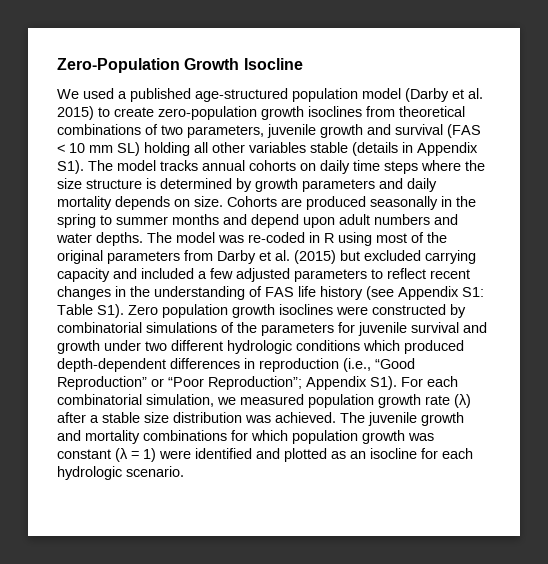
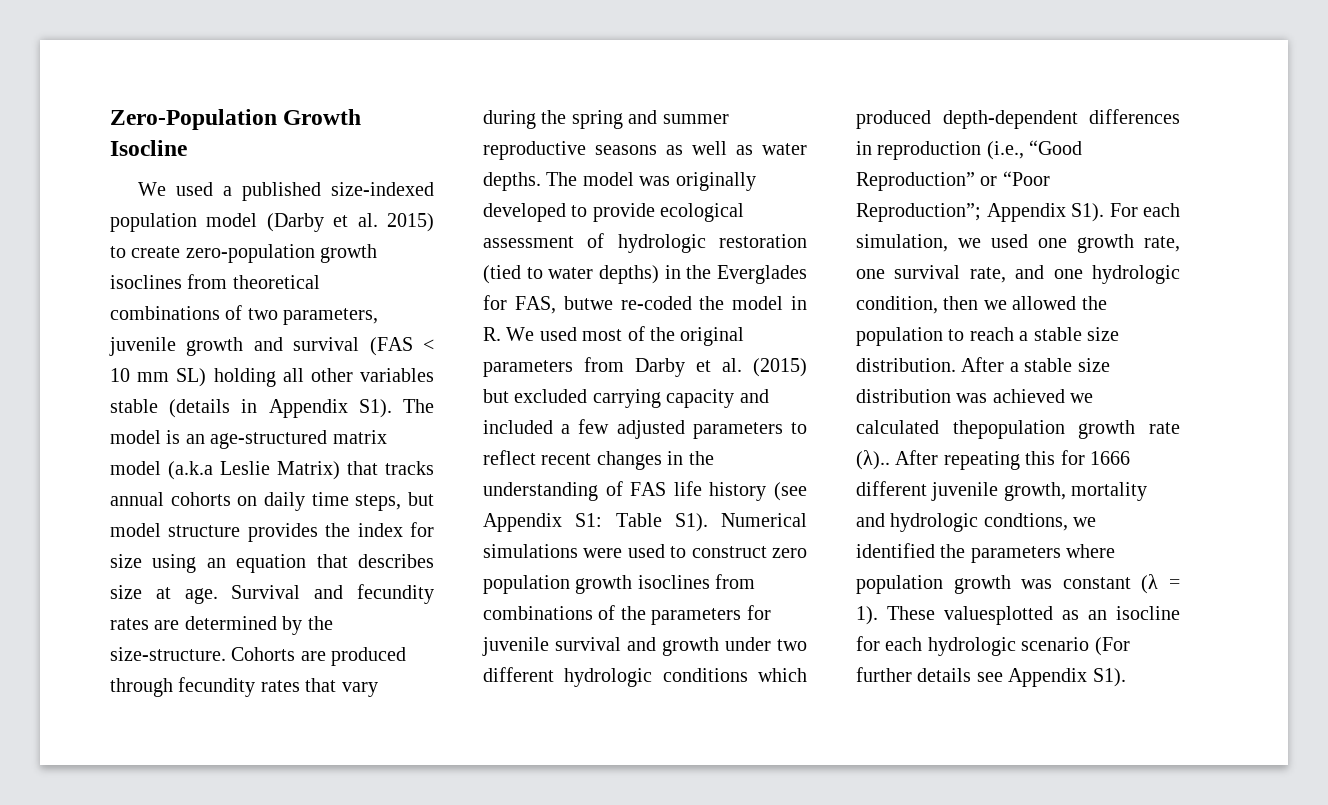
- We used a published age-structured population model (Darby et al. 2015) to create zero-population growth isoclines from theoretical combinations of two parameters, juvenile growth and survival (FAS < 10 mm SL) holding all other variables stable (details in Appendix S1). The model tracks annual cohorts on daily time steps where the size structure is determined by growth parameters and daily mortality depends on size. Cohorts are produced seasonally in the spring to summer months and depend upon adult numbers and water depths.
+ We used a published size-indexed population model (Darby et al. 2015) to create zero-population growth isoclines from theoretical combinations of two parameters, juvenile growth and survival (FAS < 10 mm SL) holding all other variables stable (details in Appendix S1). The model is an age-structured matrix model (a.k.a Leslie Matrix) that tracks annual cohorts on daily time steps, but model structure provides the index for size using an equation that describes size at age. Survival and fecundity rates are determined by the size-structure. Cohorts are produced through fecundity rates that vary during the spring and summer reproductive seasons as well as water depths.
- The model was re-coded in R using most of the original parameters from Darby et al. (2015) but excluded carrying capacity and included a few adjusted parameters to reflect recent changes in the understanding of FAS life history (see Appendix S1:
+ The model was originally developed to provide ecological assessment of hydrologic restoration (tied to water depths) in the Everglades for FAS, butwe re-coded the model in R. We used most of the original parameters from Darby et al. (2015) but excluded carrying capacity and included a few adjusted parameters to reflect recent changes in the understanding of FAS life history (see Appendix S1:
- Table S1). Zero population growth isoclines were constructed by combinatorial simulations of the parameters for juvenile survival and growth under two different hydrologic conditions which produced depth-dependent differences in reproduction (i.e., “Good Reproduction” or “Poor Reproduction”;
+ Table S1). Numerical simulations were used to construct zero population growth isoclines from combinations of the parameters for juvenile survival and growth under two different hydrologic conditions which produced depth-dependent differences in reproduction (i.e., “Good Reproduction” or “Poor Reproduction”;
- Appendix S1). For each combinatorial simulation, we measured population growth rate (λ) after a stable size distribution was achieved. The juvenile growth and mortality combinations for which population growth was constant (λ = 1) were identified and plotted as an isocline for each hydrologic scenario.
+ Appendix S1). For each simulation, we used one growth rate, one survival rate, and one hydrologic condition, then we allowed the population to reach a stable size distribution. After a stable size distribution was achieved we calculated thepopulation growth rate (λ).. After repeating this for 1666 different juvenile growth, mortality and hydrologic condtions, we identified the parameters where population growth was constant (λ = 1). These valuesplotted as an isocline for each hydrologic scenario (For further details see Appendix S1).

